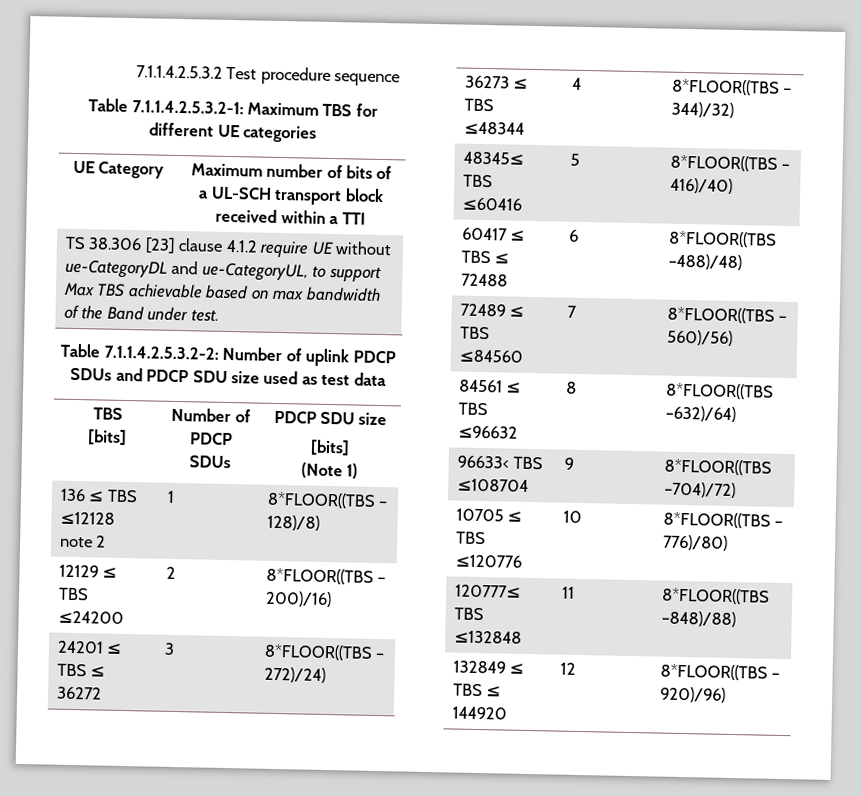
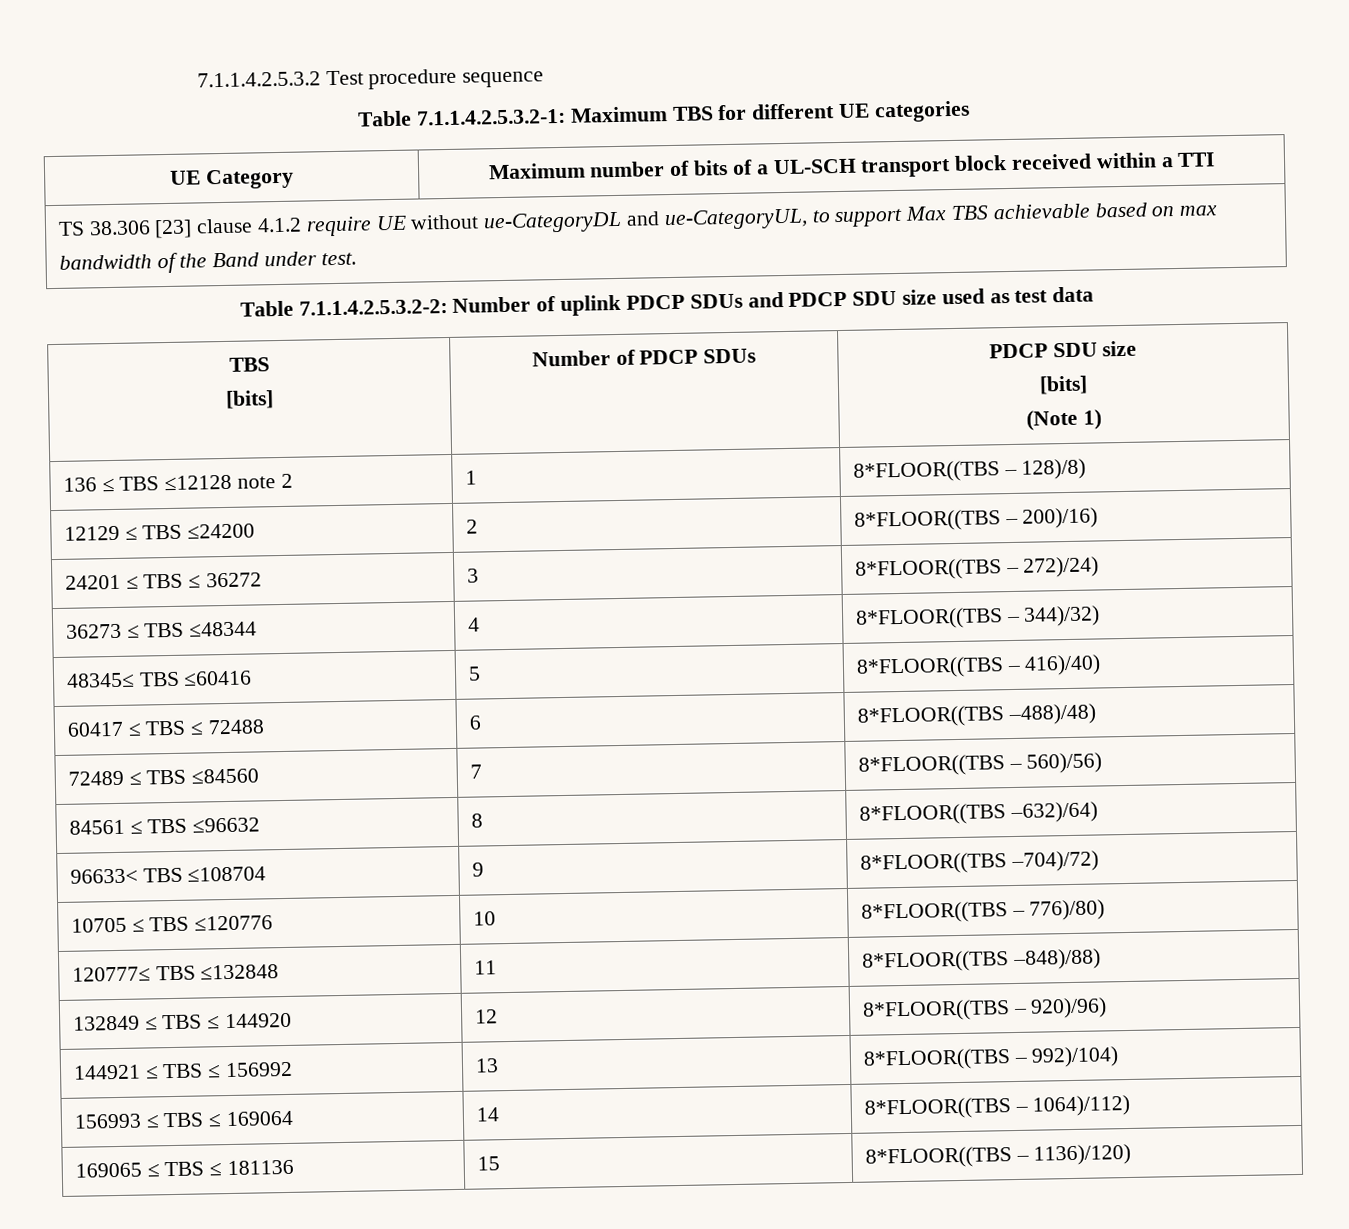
+ 144921 ≤ TBS ≤ 156992 | 13 | 8*FLOOR((TBS – 992)/104)
+ 156993 ≤ TBS ≤ 169064 | 14 | 8*FLOOR((TBS – 1064)/112)
+ 169065 ≤ TBS ≤ 181136 | 15 | 8*FLOOR((TBS – 1136)/120)

